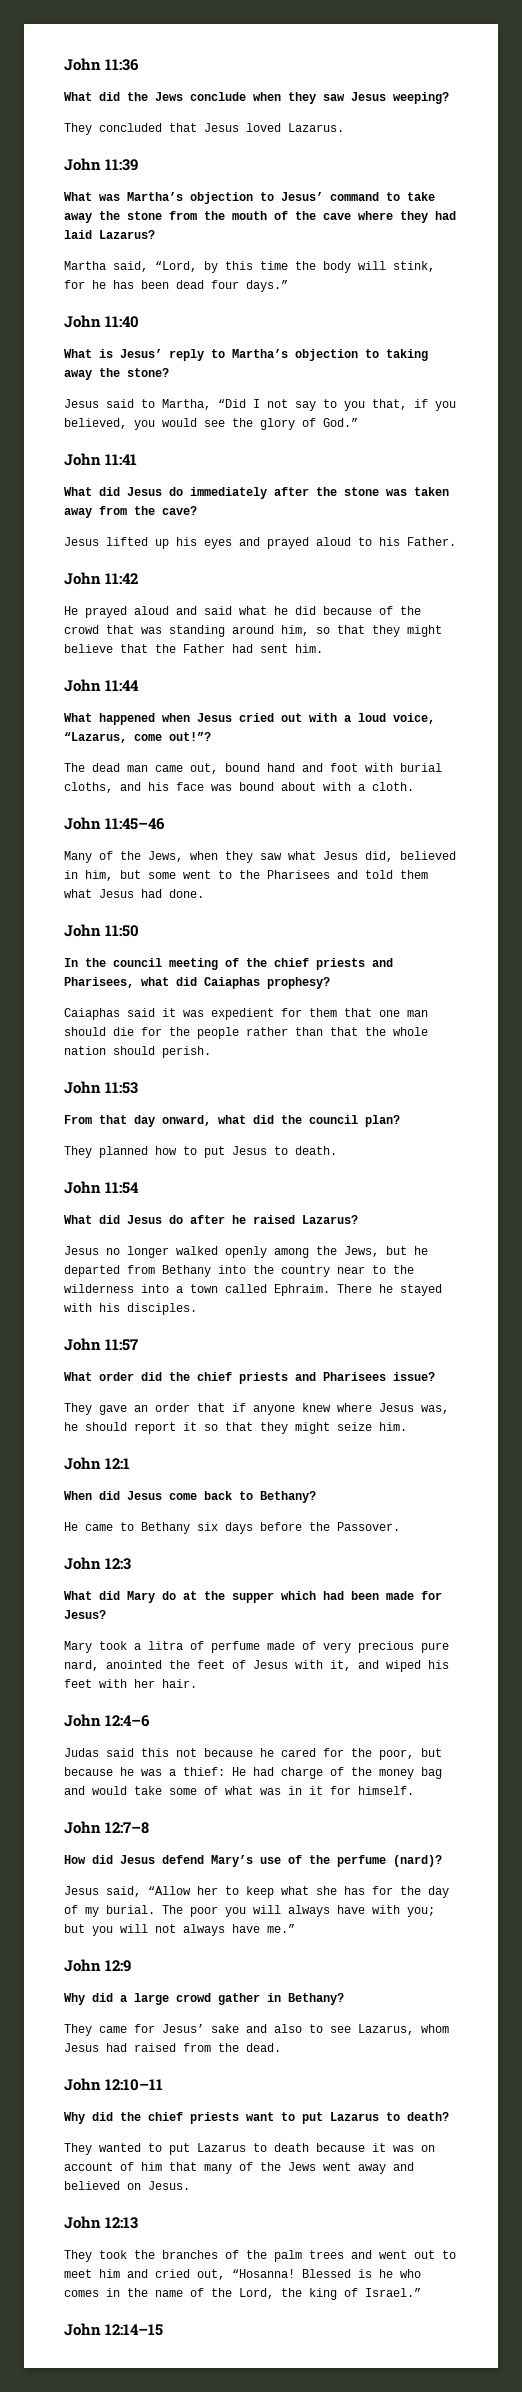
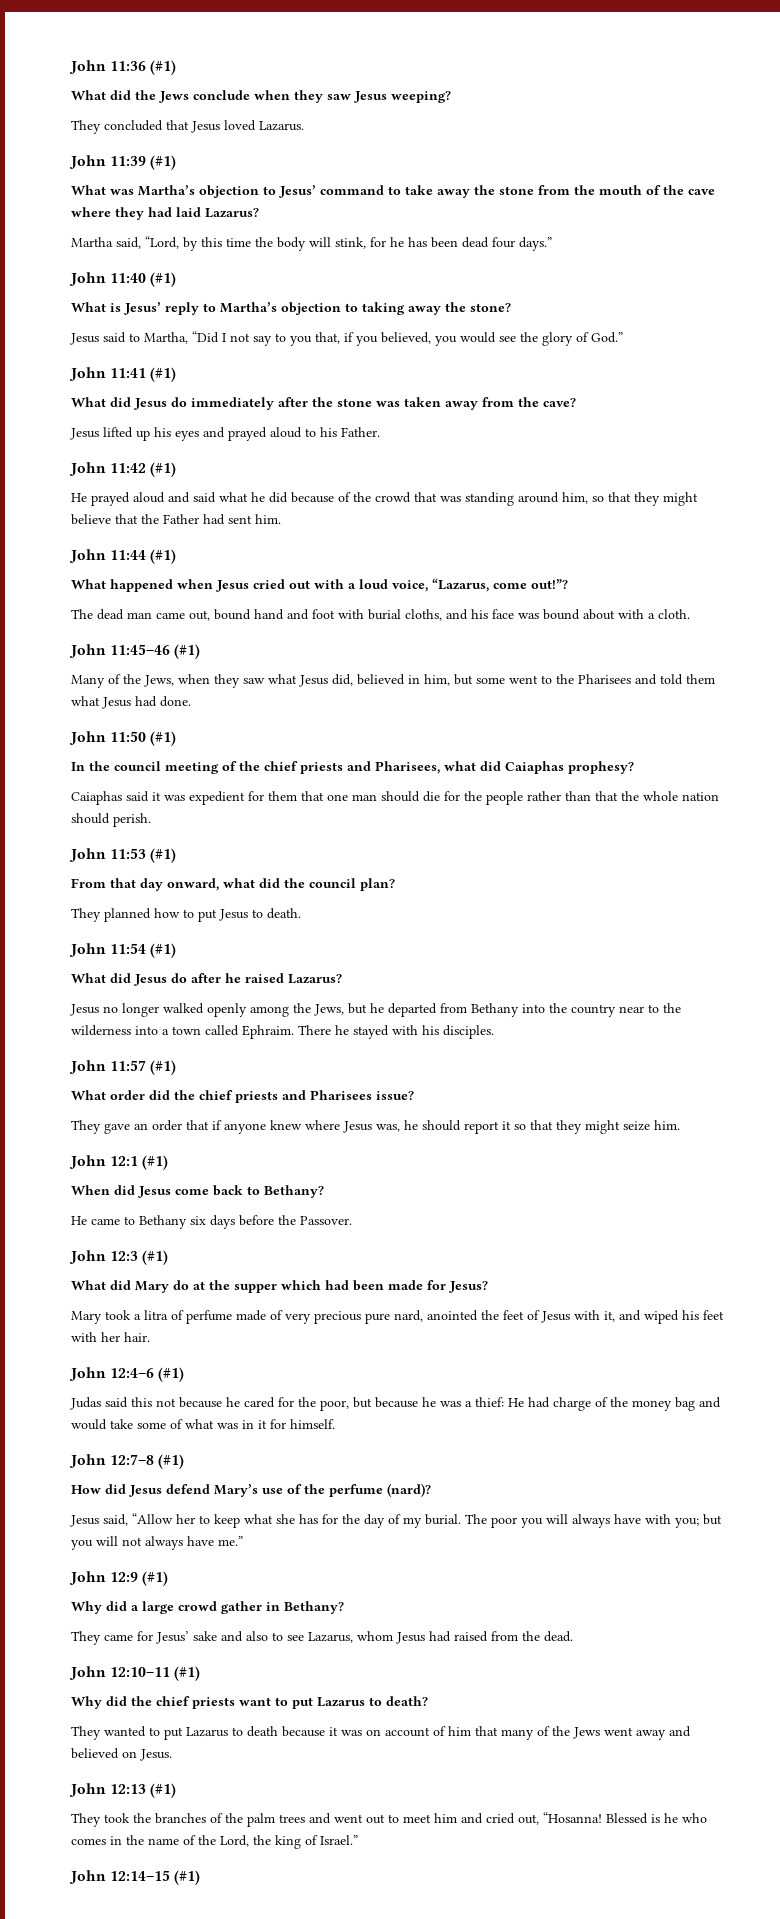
- John 11:36
+ John 11:36 (#1)
- John 11:39
+ John 11:39 (#1)
- John 11:40
+ John 11:40 (#1)
- John 11:41
+ John 11:41 (#1)
- John 11:42
+ John 11:42 (#1)
- John 11:44
+ John 11:44 (#1)
- John 11:45–46
+ John 11:45–46 (#1)
- John 11:50
+ John 11:50 (#1)
- John 11:53
+ John 11:53 (#1)
- John 11:54
+ John 11:54 (#1)
- John 11:57
+ John 11:57 (#1)
- John 12:1
+ John 12:1 (#1)
- John 12:3
+ John 12:3 (#1)
- John 12:4–6
+ John 12:4–6 (#1)
- John 12:7–8
+ John 12:7–8 (#1)
- John 12:9
+ John 12:9 (#1)
- John 12:10–11
+ John 12:10–11 (#1)
- John 12:13
+ John 12:13 (#1)
- John 12:14–15
+ John 12:14–15 (#1)

